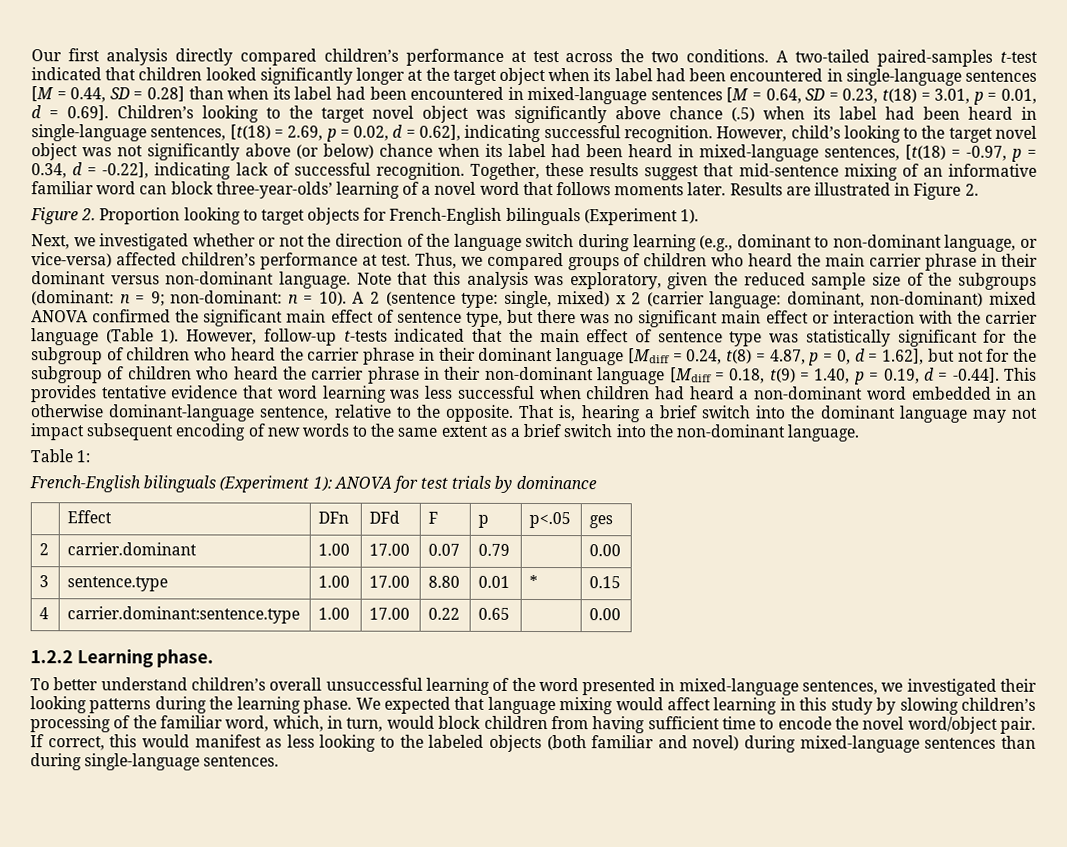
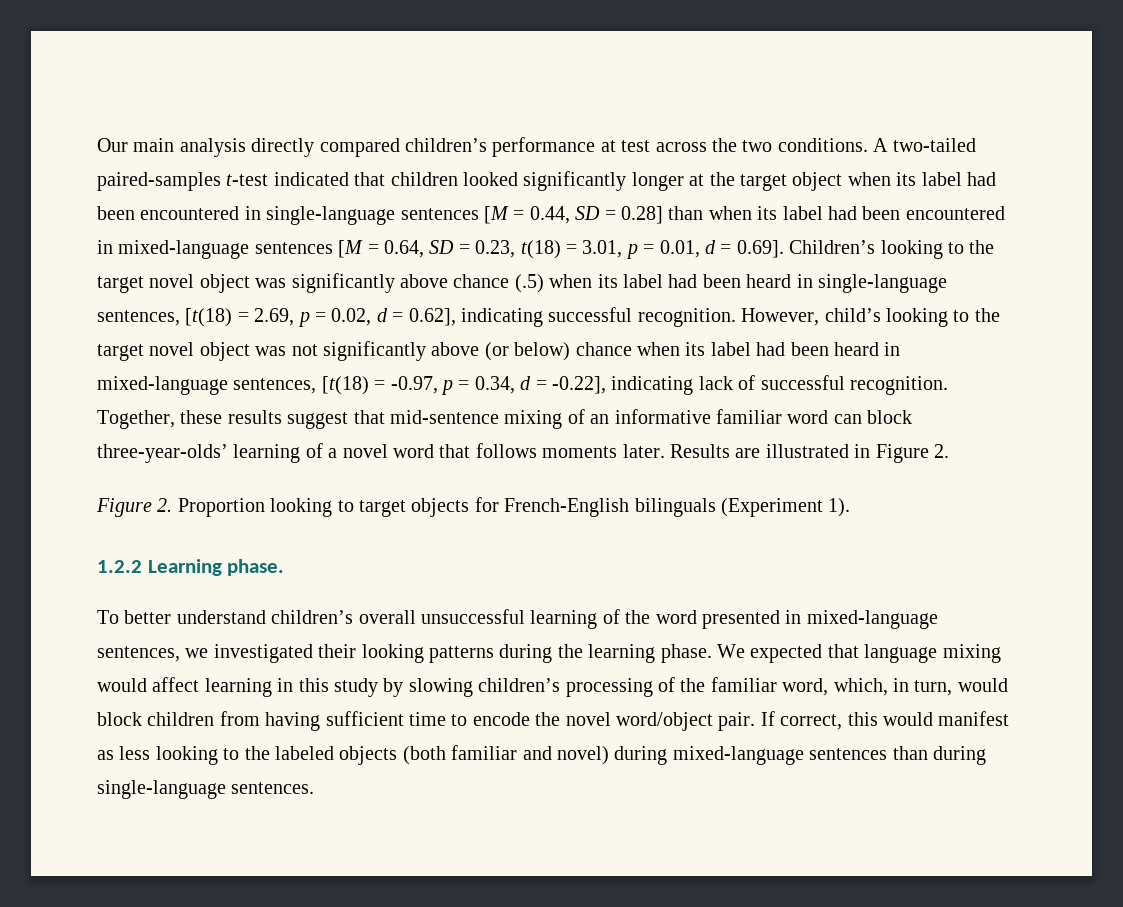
- Our first analysis directly compared children’s performance at test across the two conditions.
+ Our main analysis directly compared children’s performance at test across the two conditions.
- Next, we investigated whether or not the direction of the language switch during learning (e.g., dominant to non-dominant language, or vice-versa) affected children’s performance at test. Thus, we compared groups of children who heard the main carrier phrase in their dominant versus non-dominant language. Note that this analysis was exploratory, given the reduced sample size of the subgroups (dominant: n = 9; non-dominant: n = 10). A 2 (sentence type: single, mixed) x 2 (carrier language: dominant, non-dominant) mixed ANOVA confirmed the significant main effect of sentence type, but there was no significant main effect or interaction with the carrier language (Table 1). However, follow-up t-tests indicated that the main effect of sentence type was statistically significant for the subgroup of children who heard the carrier phrase in their dominant language [Mdiff = 0.24, t(8) = 4.87, p = 0, d = 1.62], but not for the subgroup of children who heard the carrier phrase in their non-dominant language [Mdiff = 0.18, t(9) = 1.40, p = 0.19, d = -0.44]. This provides tentative evidence that word learning was less successful when children had heard a non-dominant word embedded in an otherwise dominant-language sentence, relative to the opposite. That is, hearing a brief switch into the dominant language may not impact subsequent encoding of new words to the same extent as a brief switch into the non-dominant language.
- Table 1:
- French-English bilinguals (Experiment 1): ANOVA for test trials by dominance
- | Effect | DFn | DFd | F | p | p<.05 | ges
- 2 | carrier.dominant | 1.00 | 17.00 | 0.07 | 0.79 | | 0.00
- 3 | sentence.type | 1.00 | 17.00 | 8.80 | 0.01 | * | 0.15
- 4 | carrier.dominant:sentence.type | 1.00 | 17.00 | 0.22 | 0.65 | | 0.00

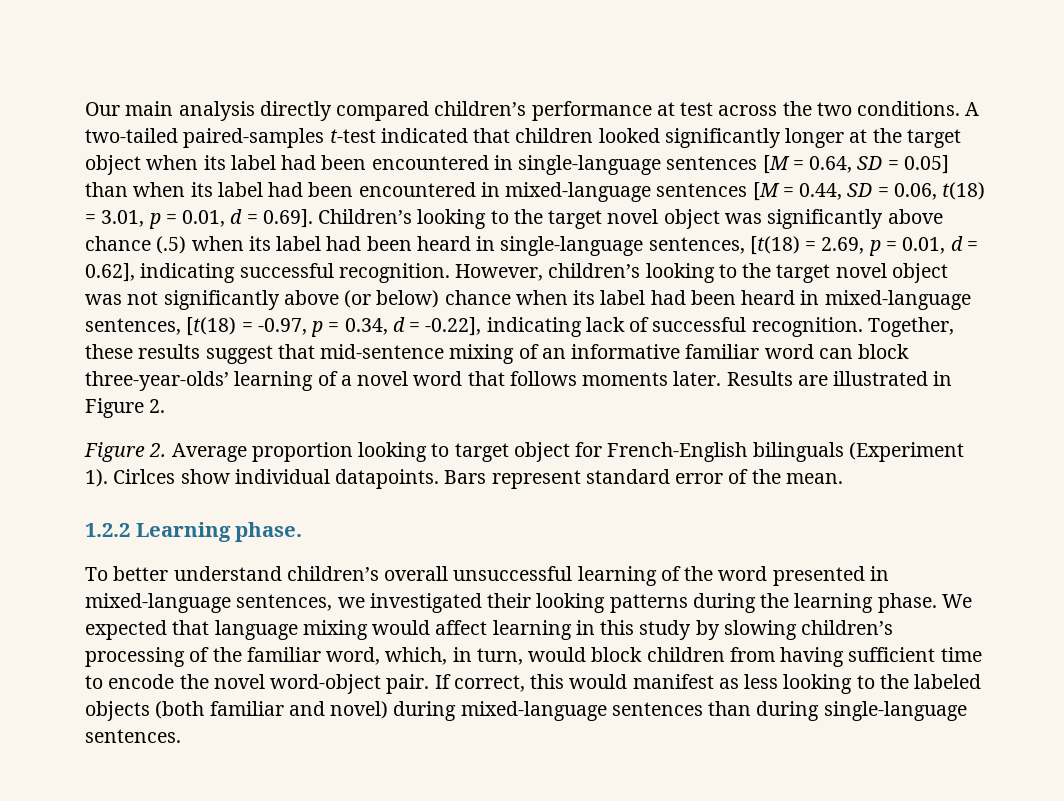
- A two-tailed paired-samples t-test indicated that children looked significantly longer at the target object when its label had been encountered in single-language sentences [M = 0.44, SD = 0.28] than when its label had been encountered in mixed-language sentences [M = 0.64, SD = 0.23, t(18) = 3.01, p = 0.01, d = 0.69]. Children’s looking to the target novel object was significantly above chance (.5) when its label had been heard in single-language sentences, [t(18) = 2.69, p = 0.02, d = 0.62], indicating successful recognition.
+ A two-tailed paired-samples t-test indicated that children looked significantly longer at the target object when its label had been encountered in single-language sentences [M = 0.64, SD = 0.05] than when its label had been encountered in mixed-language sentences [M = 0.44, SD = 0.06, t(18) = 3.01, p = 0.01, d = 0.69]. Children’s looking to the target novel object was significantly above chance (.5) when its label had been heard in single-language sentences, [t(18) = 2.69, p = 0.01, d = 0.62], indicating successful recognition.
- However, child’s looking to the target novel object was not significantly above (or below) chance when its label had been heard in mixed-language sentences, [t(18) = -0.97, p = 0.34, d = -0.22], indicating lack of successful recognition.
+ However, children’s looking to the target novel object was not significantly above (or below) chance when its label had been heard in mixed-language sentences, [t(18) = -0.97, p = 0.34, d = -0.22], indicating lack of successful recognition.
- Figure 2. Proportion looking to target objects for French-English bilinguals (Experiment 1).
+ Figure 2. Average proportion looking to target object for French-English bilinguals (Experiment 1). Cirlces show individual datapoints. Bars represent standard error of the mean.
- We expected that language mixing would affect learning in this study by slowing children’s processing of the familiar word, which, in turn, would block children from having sufficient time to encode the novel word/object pair.
+ We expected that language mixing would affect learning in this study by slowing children’s processing of the familiar word, which, in turn, would block children from having sufficient time to encode the novel word-object pair.

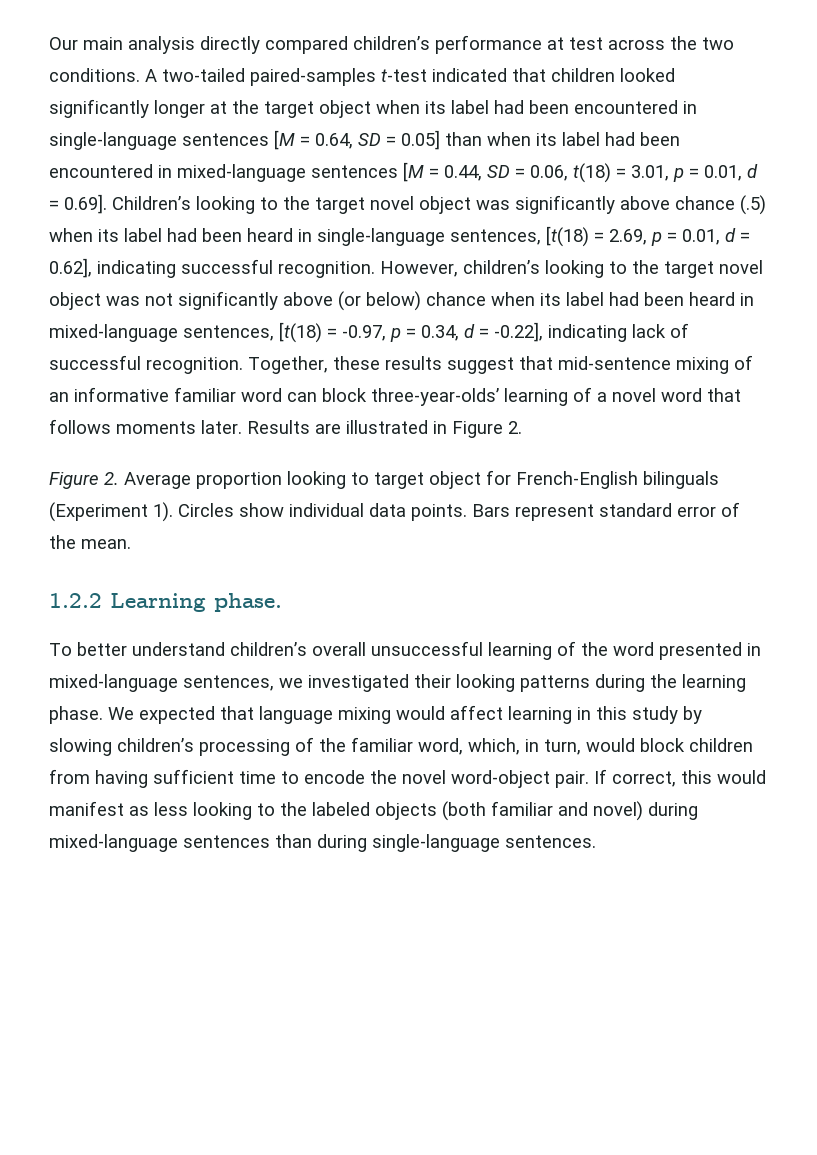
- Cirlces show individual datapoints.
+ Circles show individual data points.

